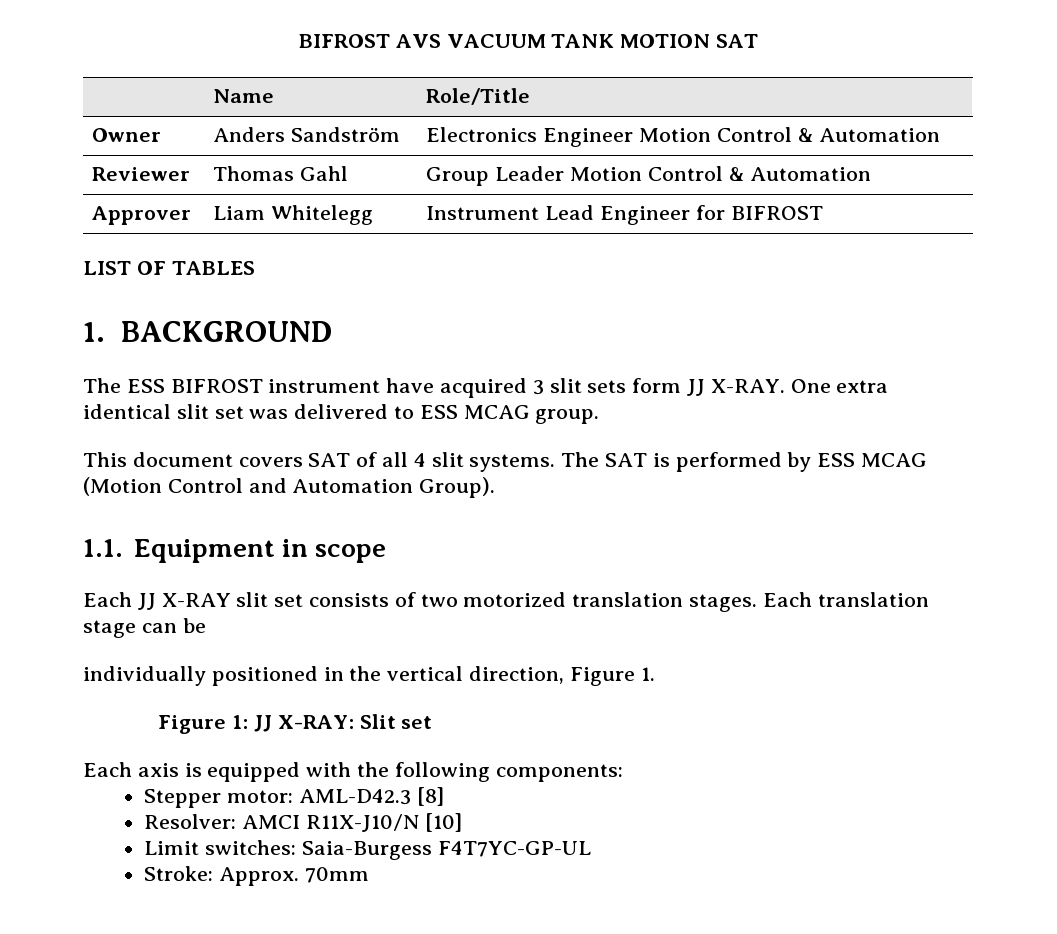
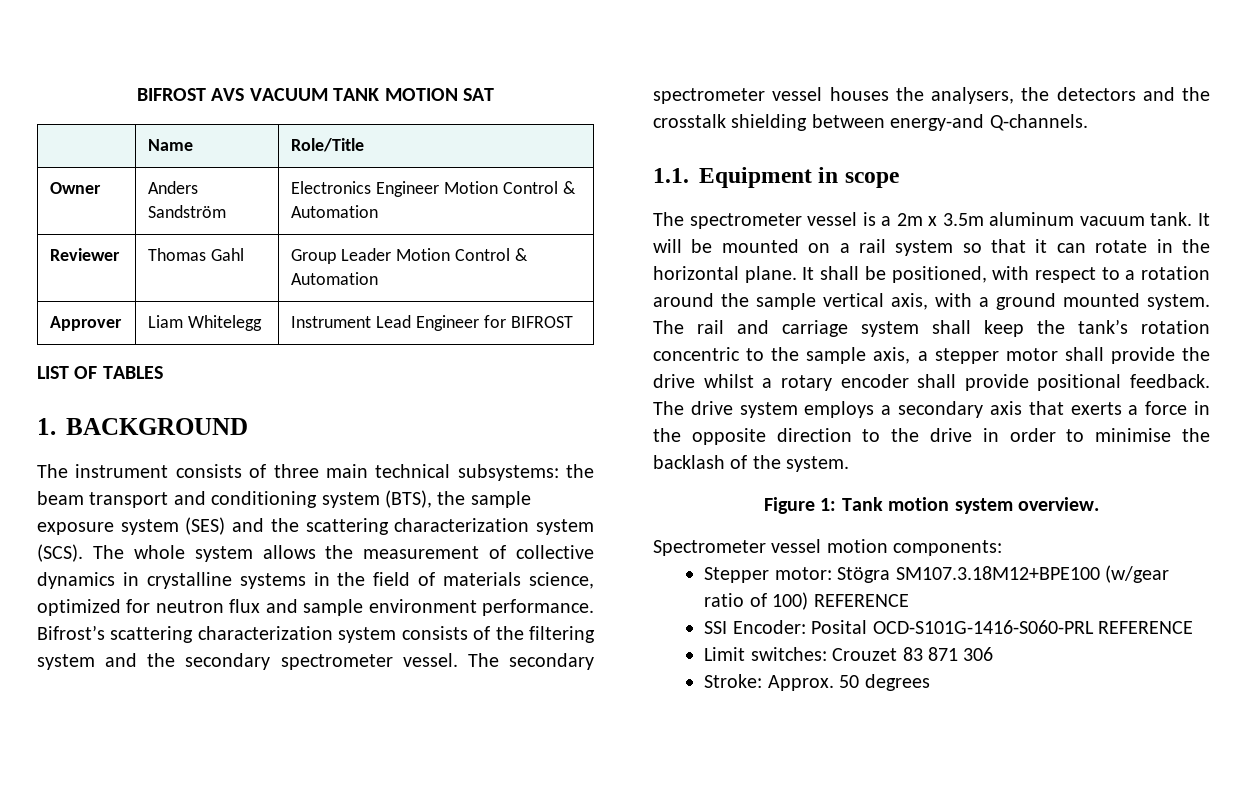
- The ESS BIFROST instrument have acquired 3 slit sets form JJ X-RAY. One extra identical slit set was delivered to ESS MCAG group.
- This document covers SAT of all 4 slit systems. The SAT is performed by ESS MCAG (Motion Control and Automation Group).
+ The instrument consists of three main technical subsystems: the beam transport and conditioning system (BTS), the sample exposure system (SES) and the scattering characterization system (SCS). The whole system allows the measurement of collective dynamics in crystalline systems in the field of materials science, optimized for neutron flux and sample environment performance. Bifrost’s scattering characterization system consists of the filtering system and the secondary spectrometer vessel. The secondary spectrometer vessel houses the analysers, the detectors and the crosstalk shielding between energy-and Q-channels.
  1.1. Equipment in scope
- Each JJ X-RAY slit set consists of two motorized translation stages. Each translation stage can be
- individually positioned in the vertical direction, Figure 1.
- Figure 1: JJ X-RAY: Slit set
- Each axis is equipped with the following components:
- Stepper motor: AML-D42.3 [8]
- Resolver: AMCI R11X-J10/N [10]
- Limit switches: Saia-Burgess F4T7YC-GP-UL
+ The spectrometer vessel is a 2m x 3.5m aluminum vacuum tank. It will be mounted on a rail system so that it can rotate in the horizontal plane. It shall be positioned, with respect to a rotation around the sample vertical axis, with a ground mounted system. The rail and carriage system shall keep the tank’s rotation concentric to the sample axis, a stepper motor shall provide the drive whilst a rotary encoder shall provide positional feedback. The drive system employs a secondary axis that exerts a force in the opposite direction to the drive in order to minimise the backlash of the system.
+ Figure 1: Tank motion system overview.
+ Spectrometer vessel motion components:
+ Stepper motor: Stögra SM107.3.18M12+BPE100 (w/gear ratio of 100) REFERENCE
+ SSI Encoder: Posital OCD-S101G-1416-S060-PRL REFERENCE
+ Limit switches: Crouzet 83 871 306
- Stroke: Approx. 70mm
+ Stroke: Approx. 50 degrees

